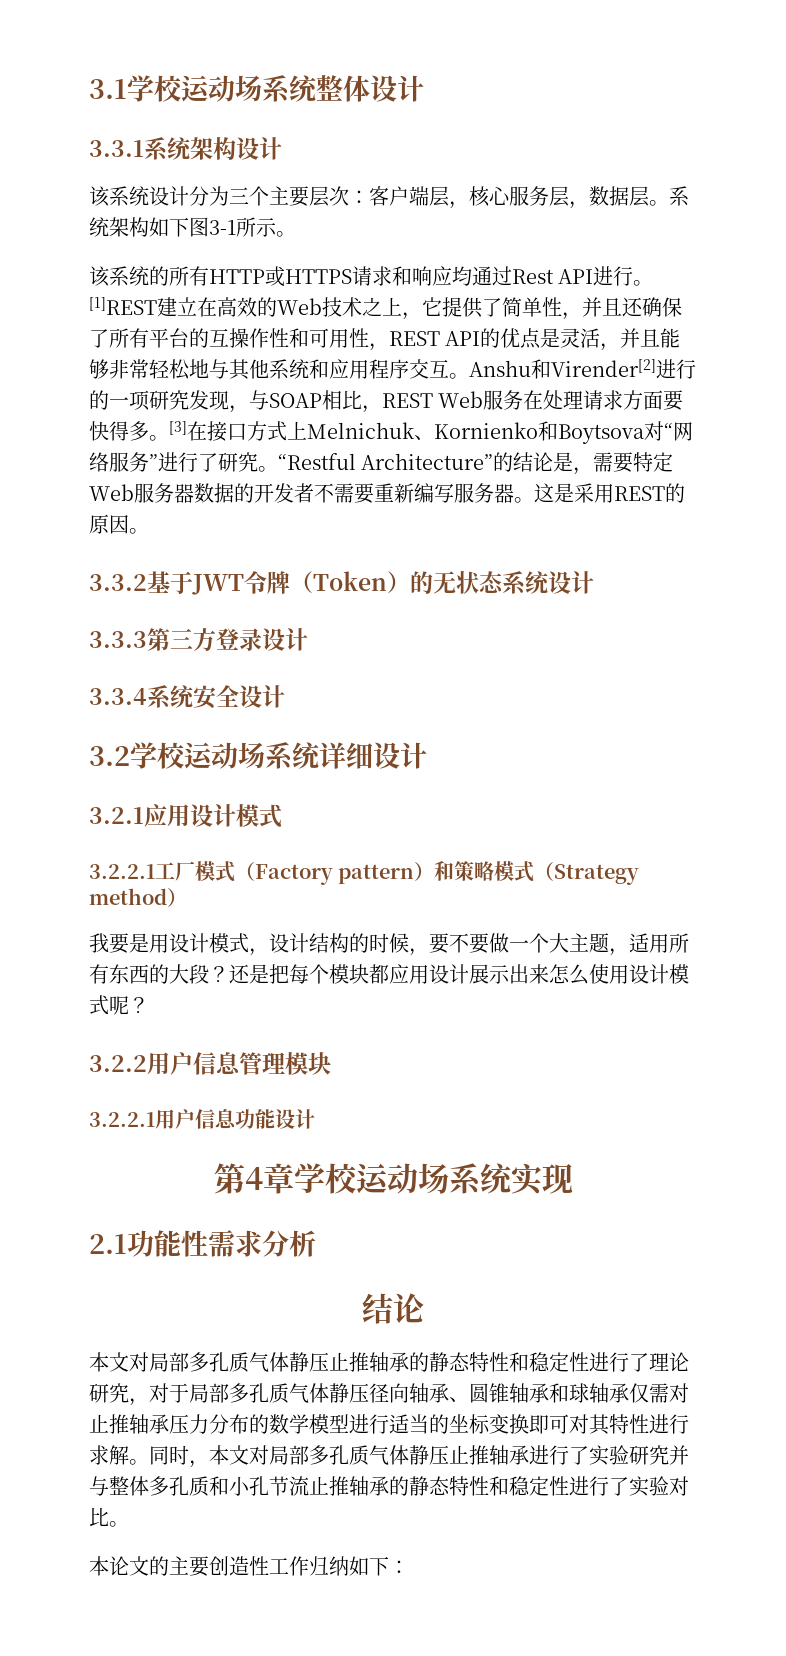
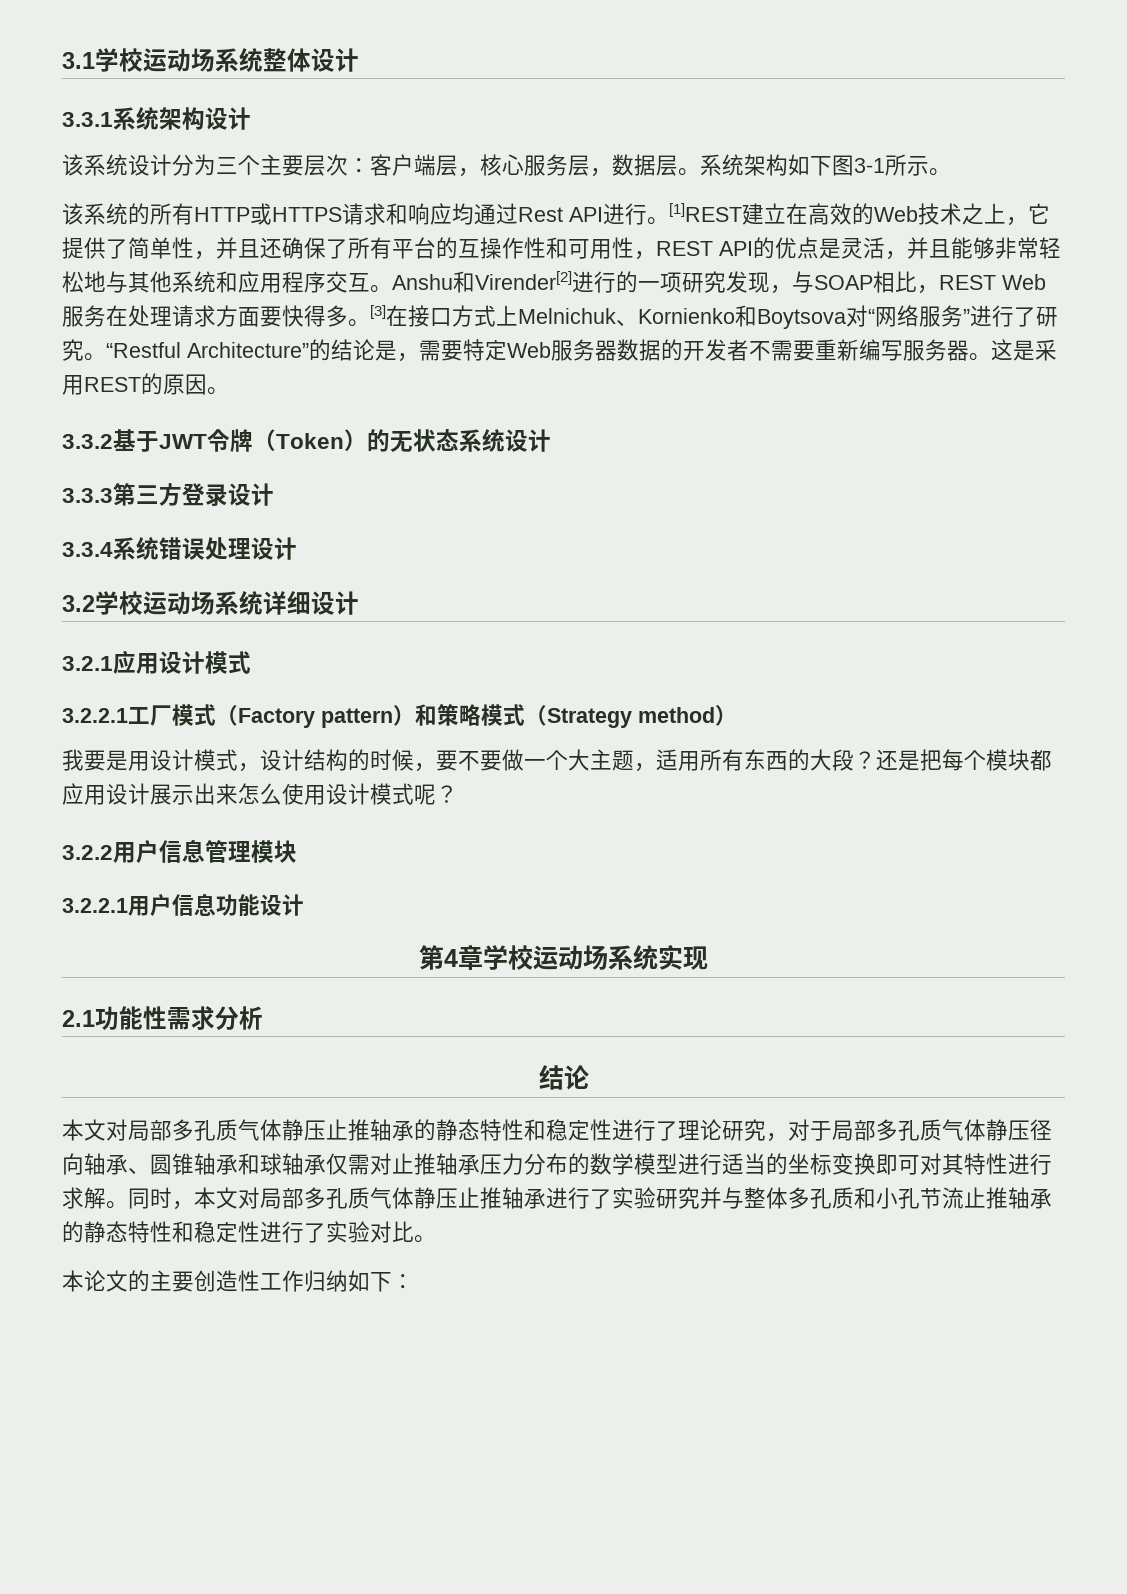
- 3.3.4系统安全设计
+ 3.3.4系统错误处理设计

